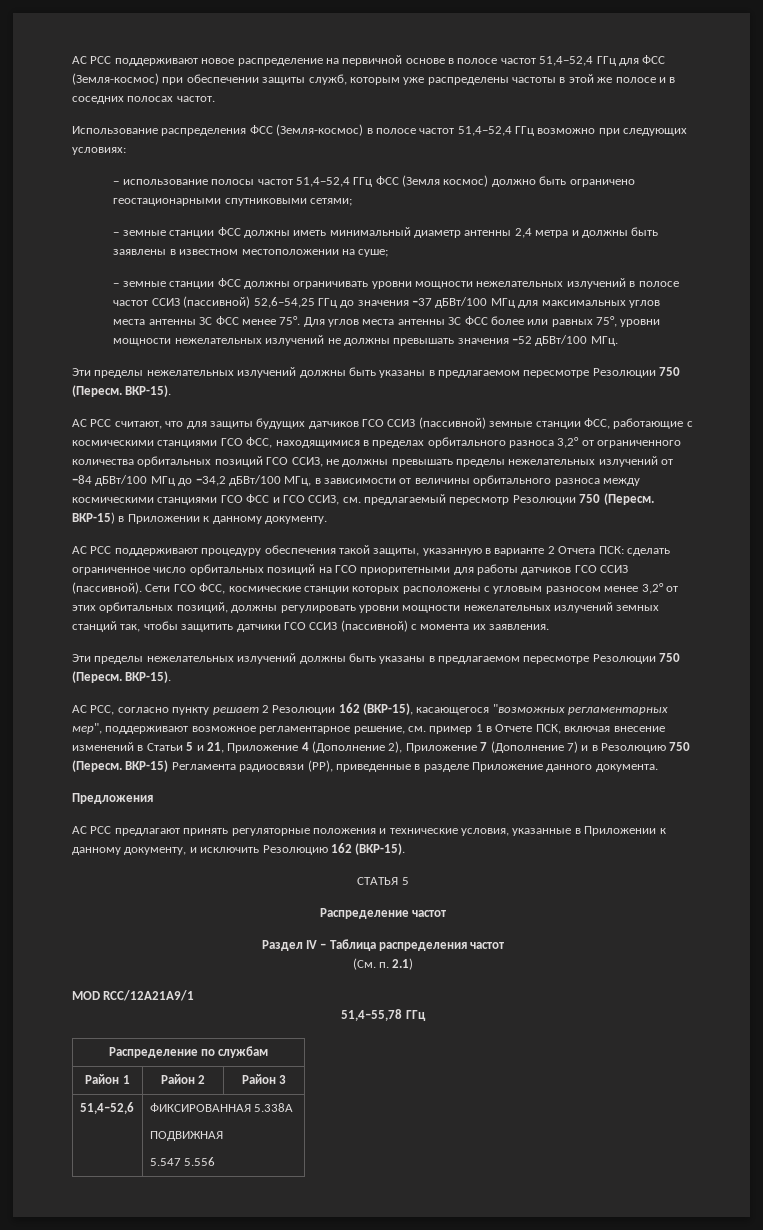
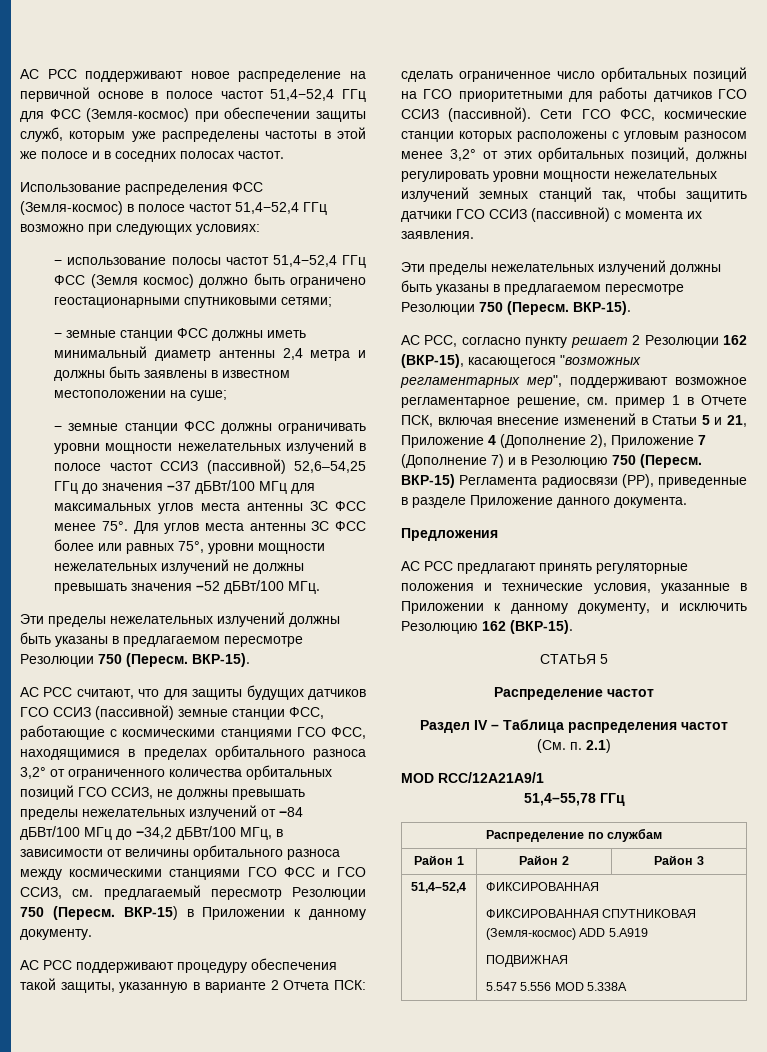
- 51,4–52,6 | ФИКСИРОВАННАЯ 5.338А
+ 51,4–52,4 | ФИКСИРОВАННАЯ
+ ФИКСИРОВАННАЯ СПУТНИКОВАЯ (Земля-космос) ADD 5.A919
  ПОДВИЖНАЯ
- 5.547 5.556
+ 5.547 5.556 MOD 5.338A

